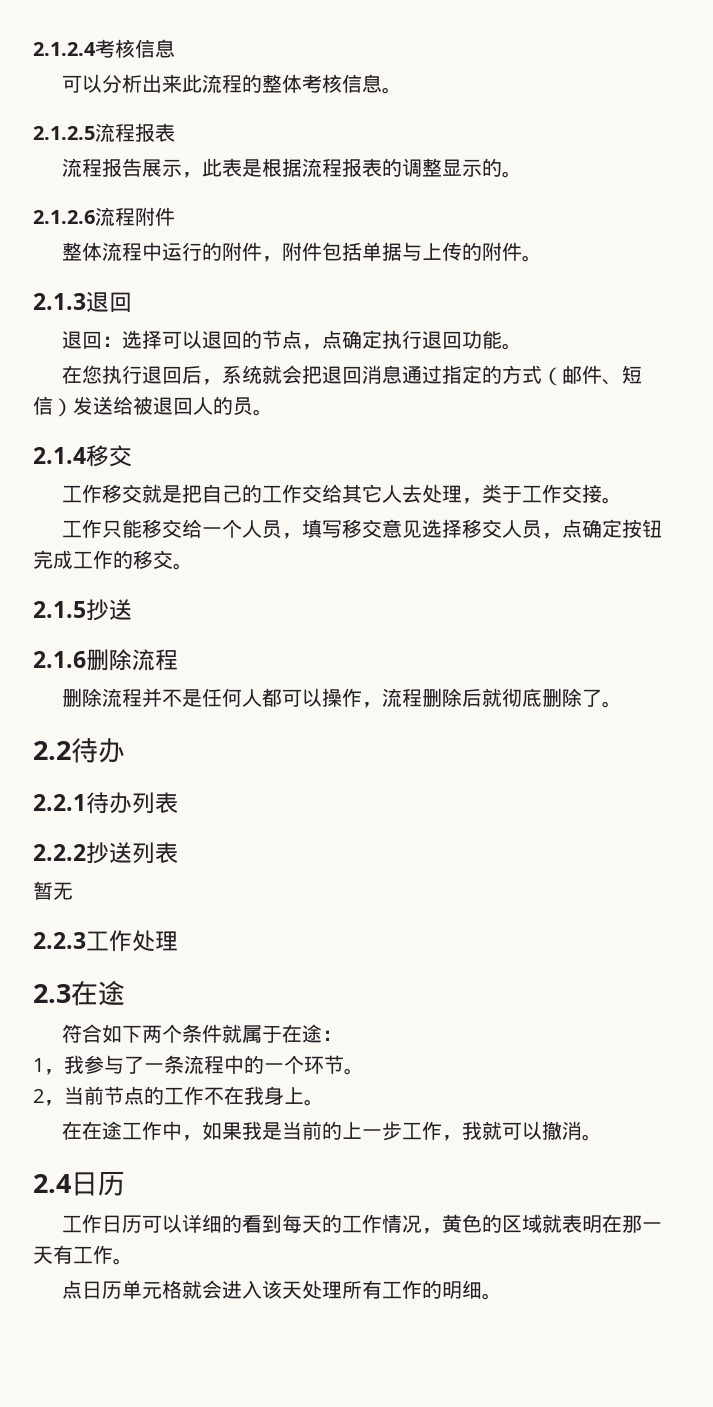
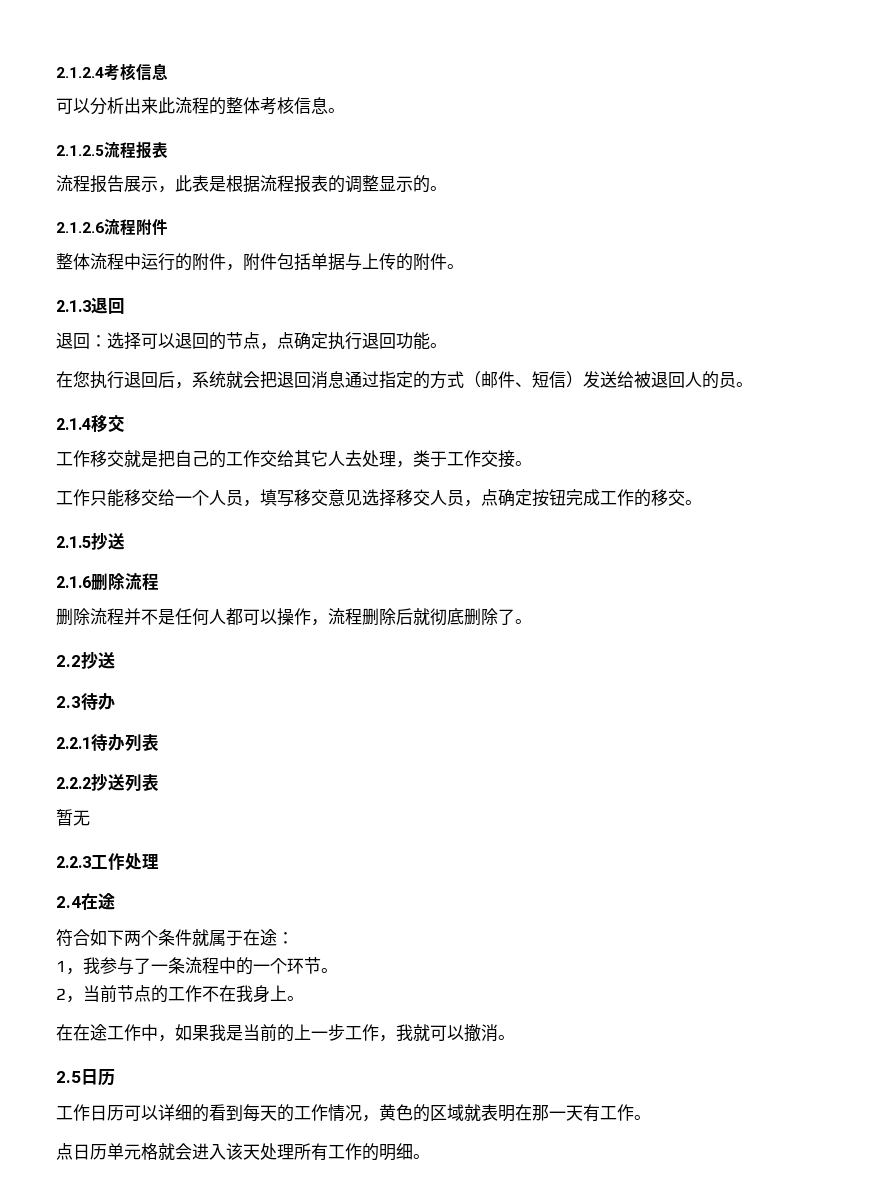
- 2.2待办
+ 2.2抄送
+ 2.3待办
- 2.3在途
+ 2.4在途
- 2.4日历
+ 2.5日历

